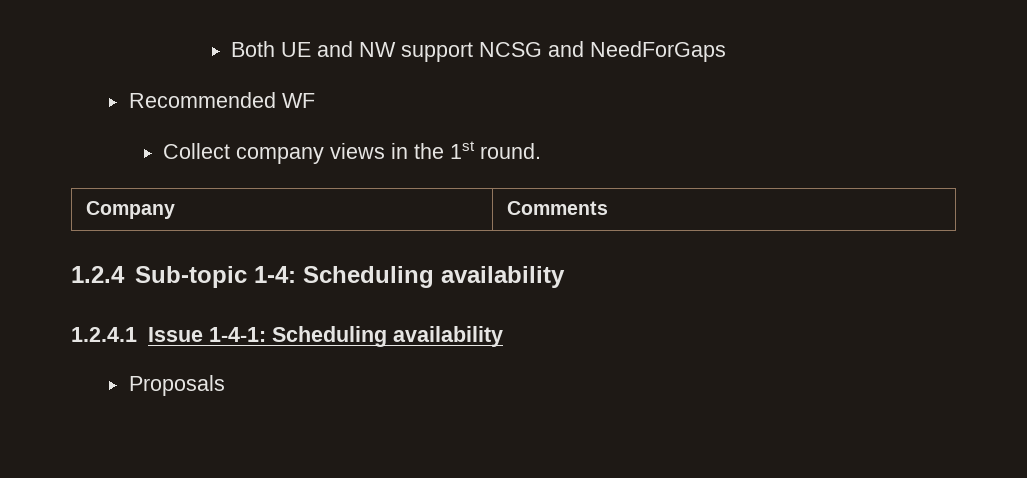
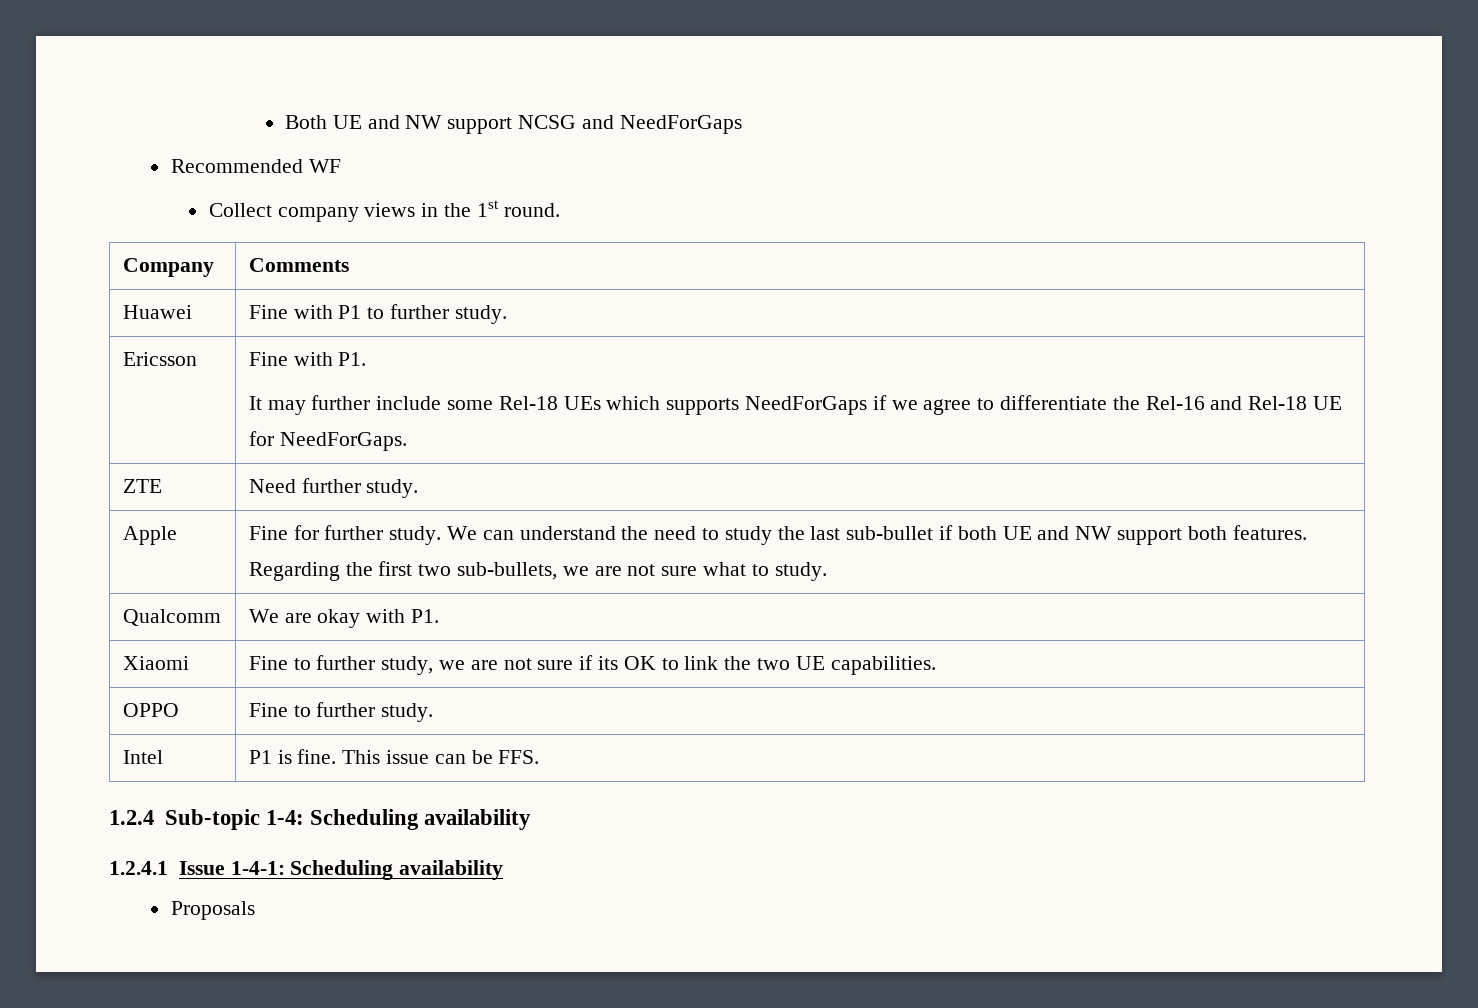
+ Huawei | Fine with P1 to further study.
+ Ericsson | Fine with P1.
+ It may further include some Rel-18 UEs which supports NeedForGaps if we agree to differentiate the Rel-16 and Rel-18 UE for NeedForGaps.
+ ZTE | Need further study.
+ Apple | Fine for further study. We can understand the need to study the last sub-bullet if both UE and NW support both features. Regarding the first two sub-bullets, we are not sure what to study.
+ Qualcomm | We are okay with P1.
+ Xiaomi | Fine to further study, we are not sure if its OK to link the two UE capabilities.
+ OPPO | Fine to further study.
+ Intel | P1 is fine. This issue can be FFS.

